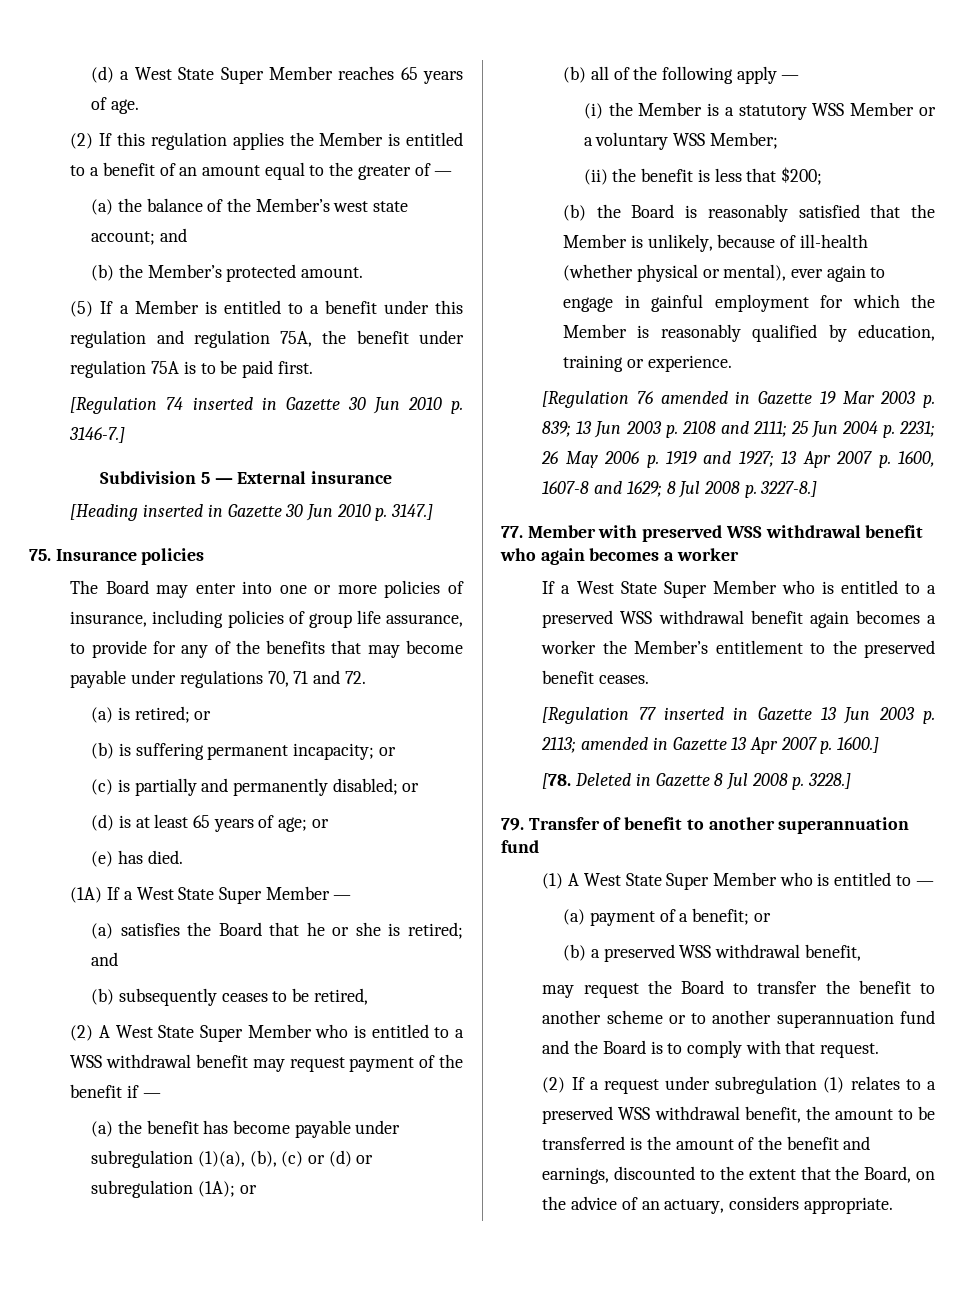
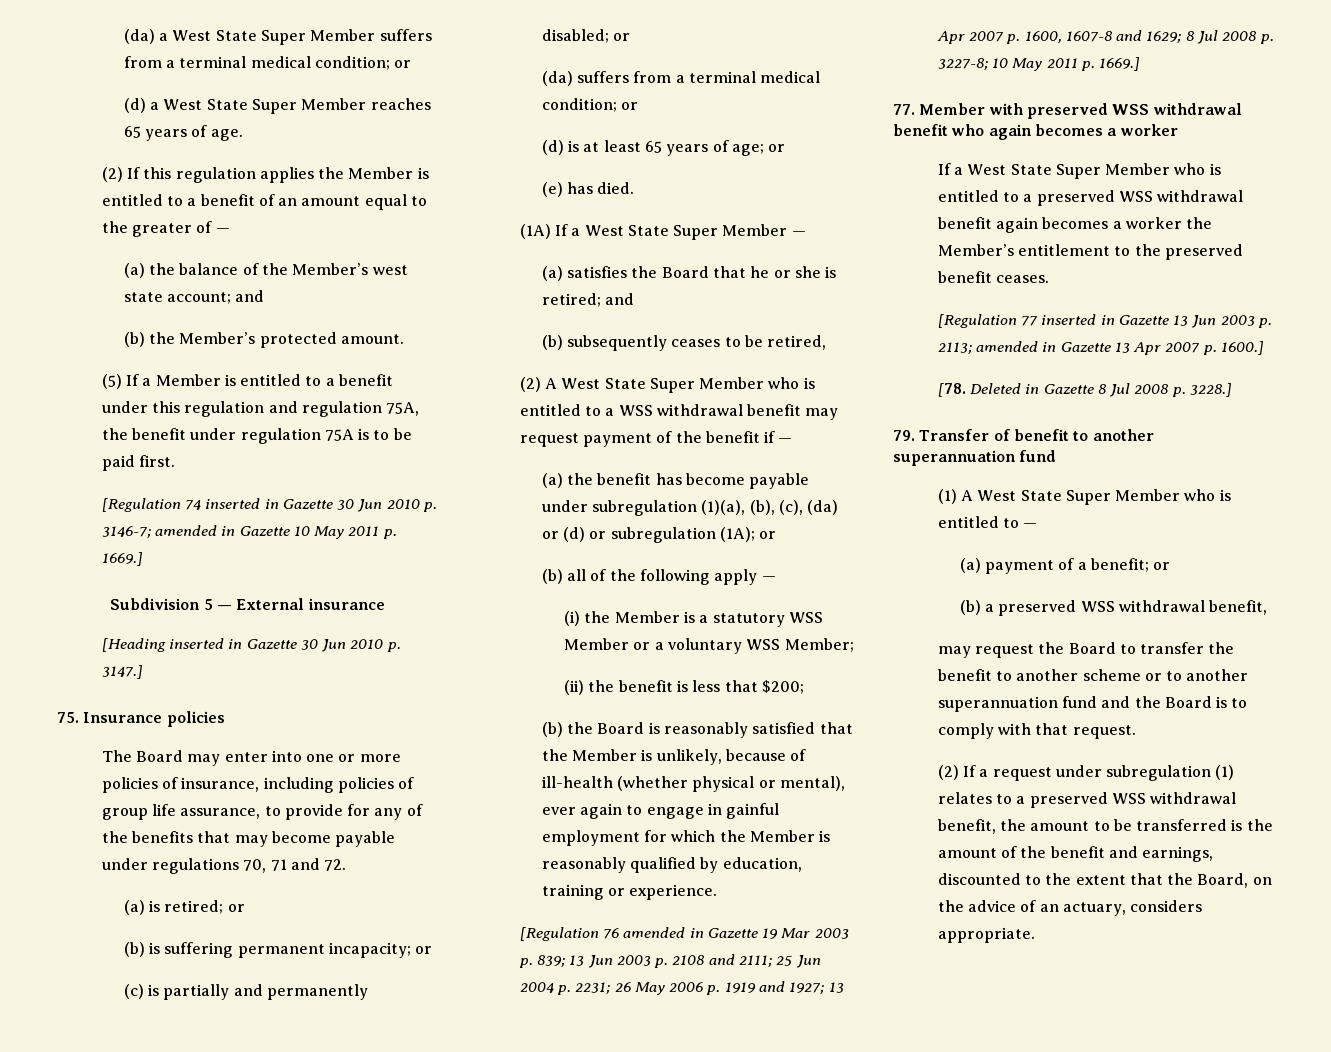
+ (da) a West State Super Member suffers from a terminal medical condition; or
- [Regulation 74 inserted in Gazette 30 Jun 2010 p. 3146-7.]
+ [Regulation 74 inserted in Gazette 30 Jun 2010 p. 3146-7; amended in Gazette 10 May 2011 p. 1669.]
+ (da) suffers from a terminal medical condition; or
- (a) the benefit has become payable under subregulation (1)(a), (b), (c) or (d) or subregulation (1A); or
+ (a) the benefit has become payable under subregulation (1)(a), (b), (c), (da) or (d) or subregulation (1A); or
- [Regulation 76 amended in Gazette 19 Mar 2003 p. 839; 13 Jun 2003 p. 2108 and 2111; 25 Jun 2004 p. 2231; 26 May 2006 p. 1919 and 1927; 13 Apr 2007 p. 1600, 1607-8 and 1629; 8 Jul 2008 p. 3227-8.]
+ [Regulation 76 amended in Gazette 19 Mar 2003 p. 839; 13 Jun 2003 p. 2108 and 2111; 25 Jun 2004 p. 2231; 26 May 2006 p. 1919 and 1927; 13 Apr 2007 p. 1600, 1607-8 and 1629; 8 Jul 2008 p. 3227-8; 10 May 2011 p. 1669.]

